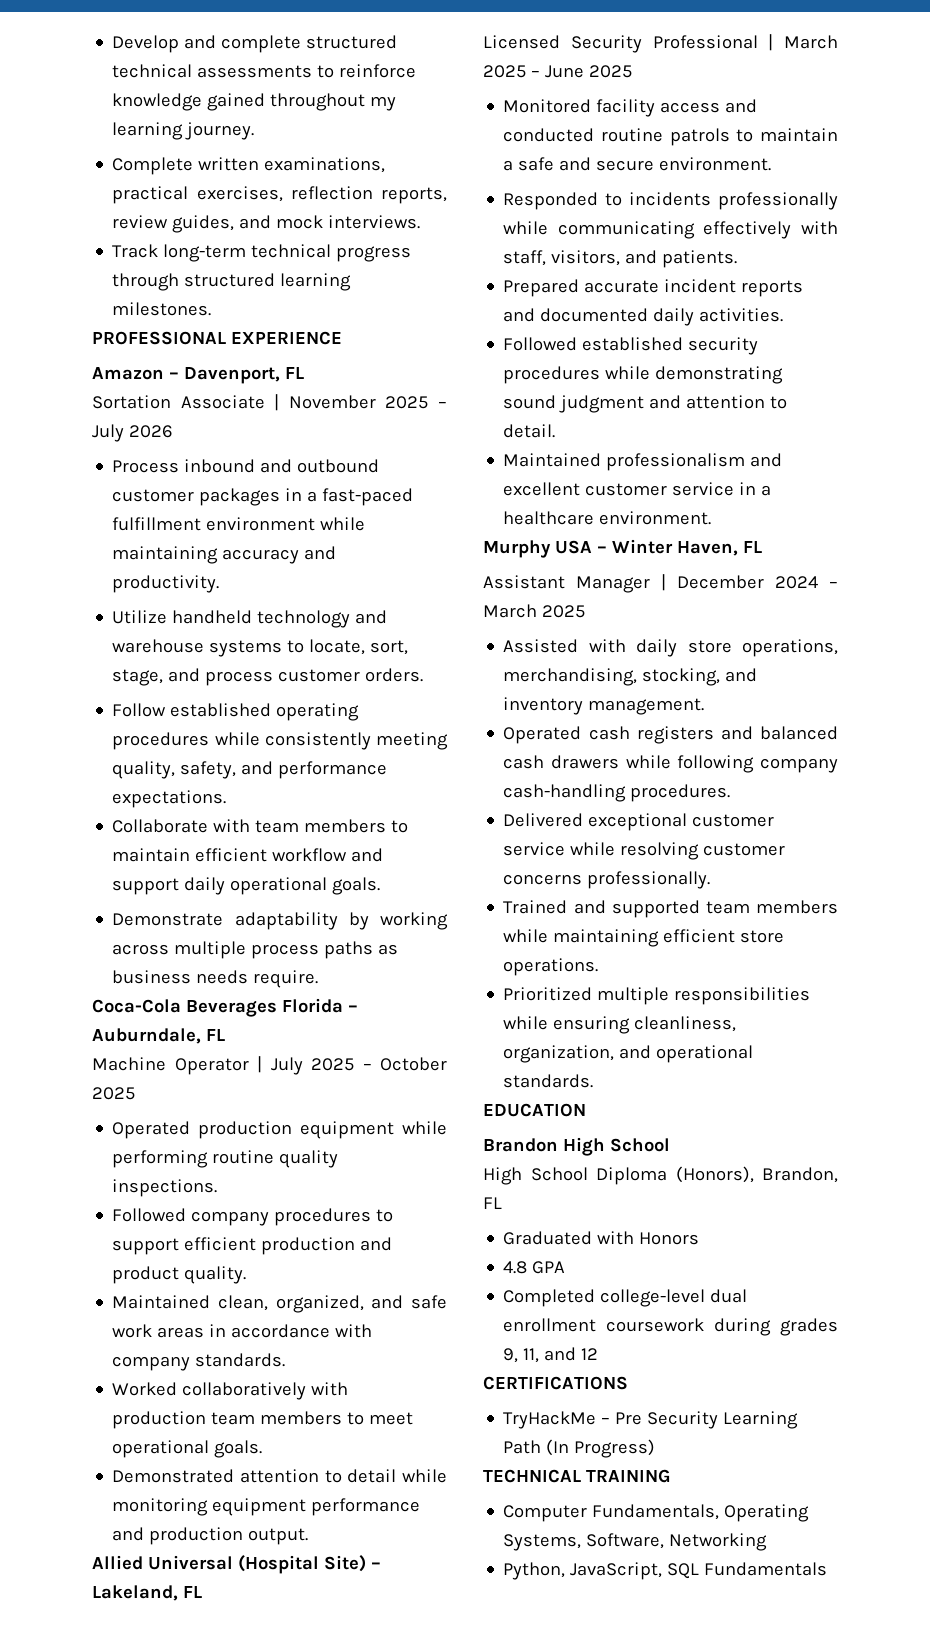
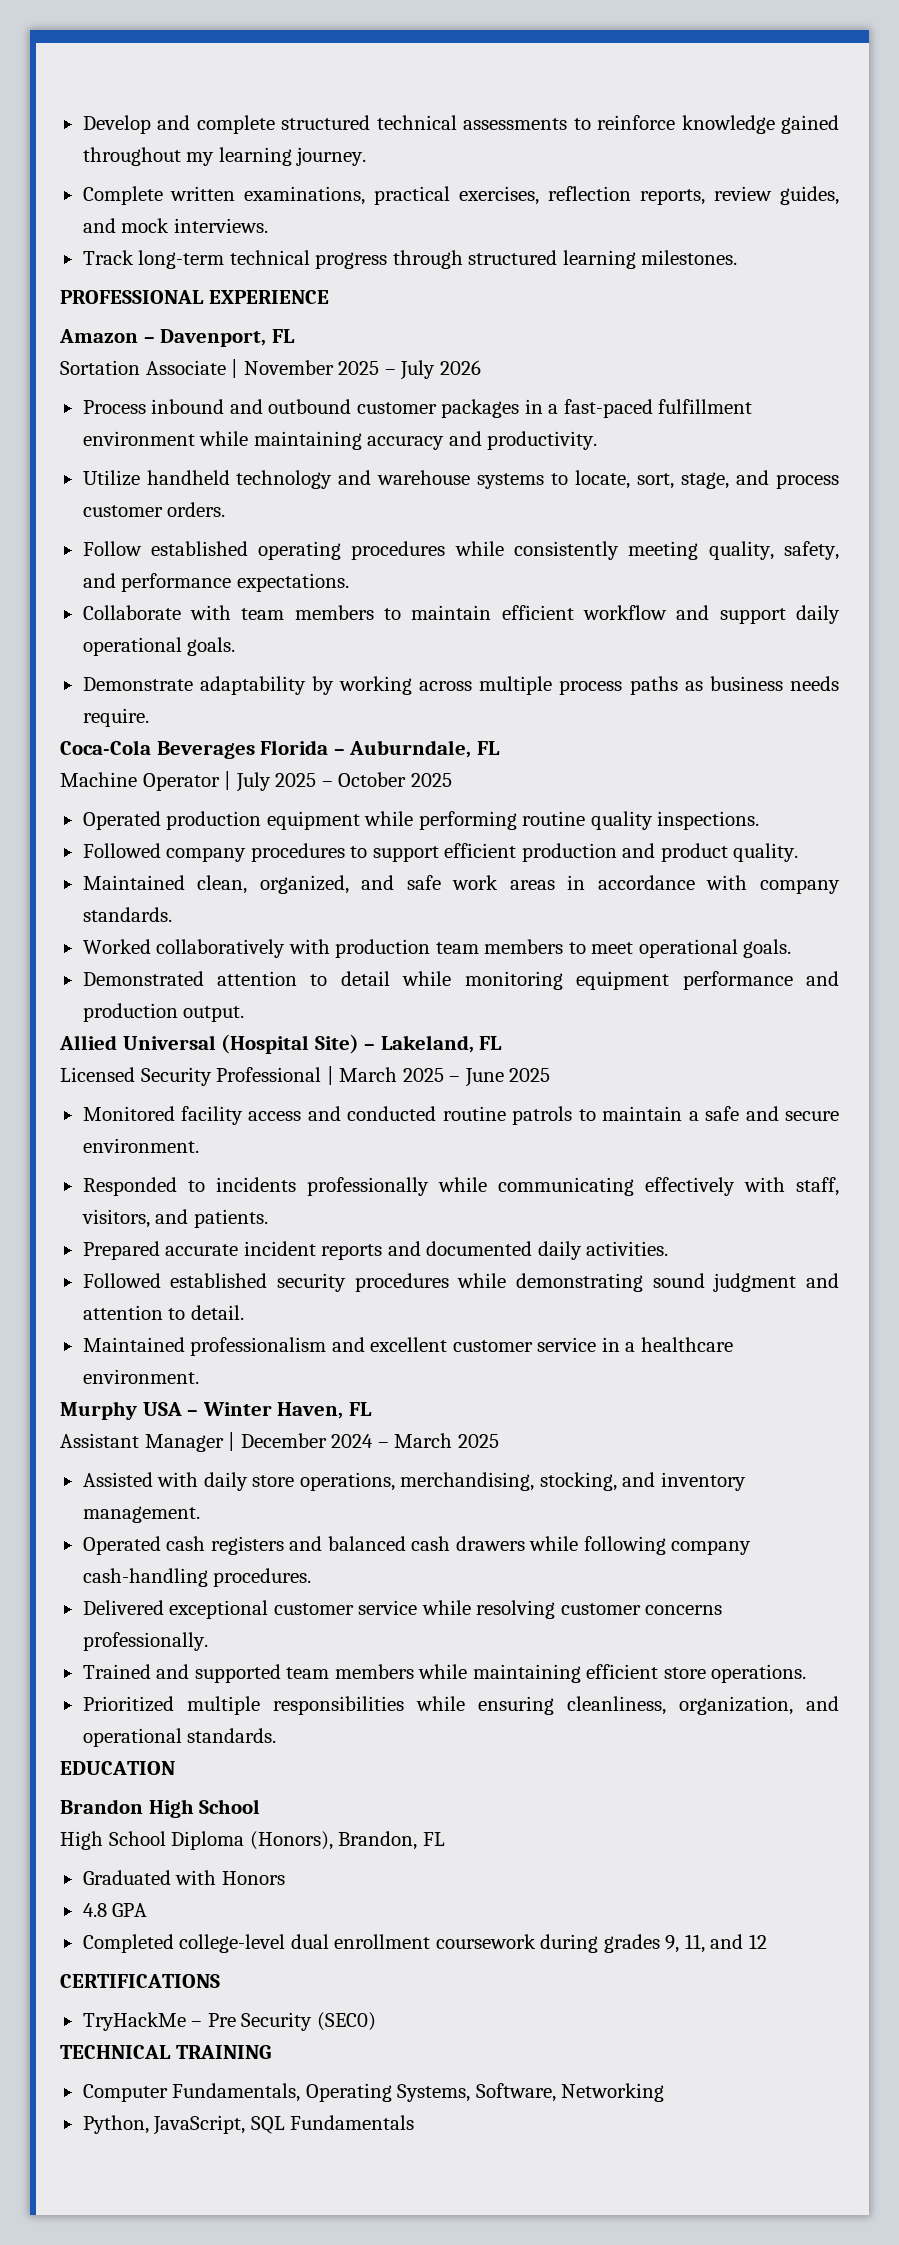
- TryHackMe – Pre Security Learning Path (In Progress)
+ TryHackMe – Pre Security (SEC0)

